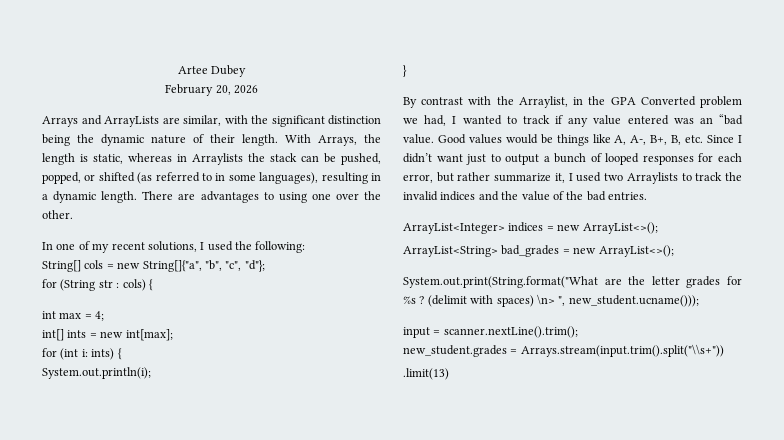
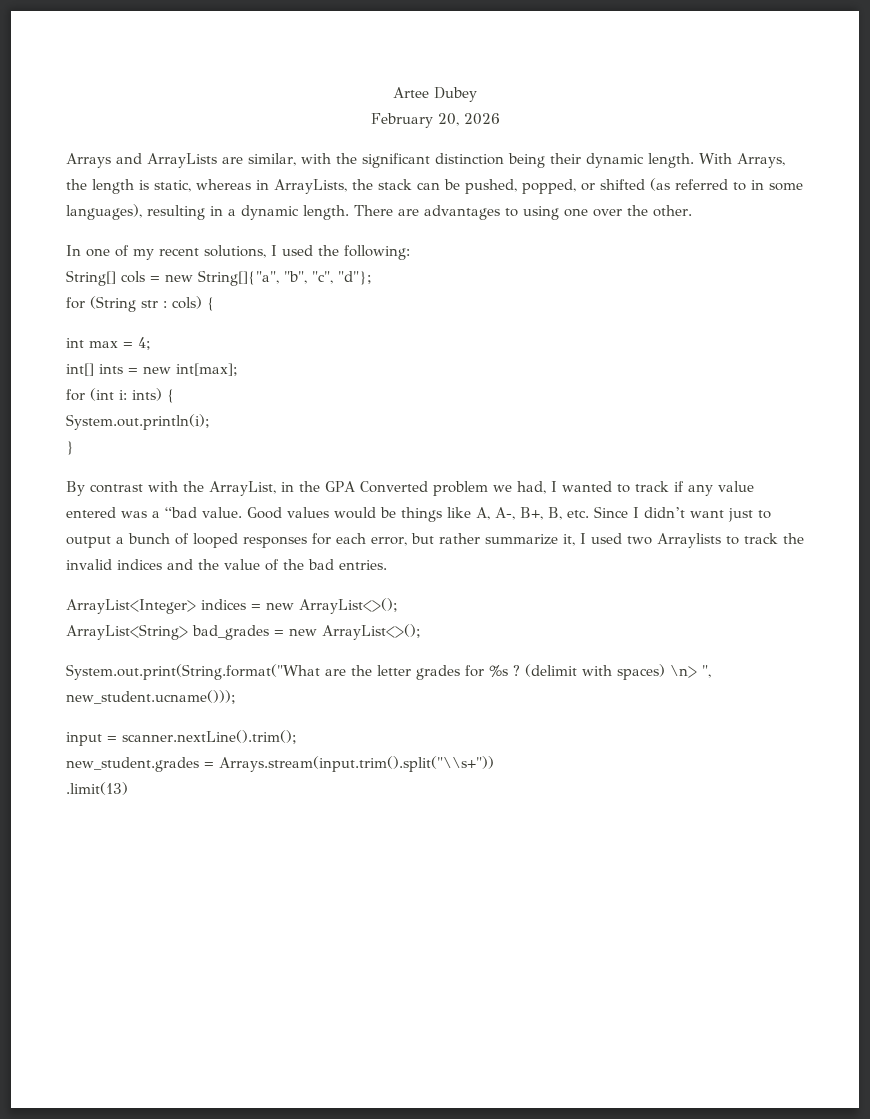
- Arrays and ArrayLists are similar, with the significant distinction being the dynamic nature of their length.
+ Arrays and ArrayLists are similar, with the significant distinction being their dynamic length.
- With Arrays, the length is static, whereas in Arraylists the stack can be pushed, popped, or shifted (as referred to in some languages), resulting in a dynamic length.
+ With Arrays, the length is static, whereas in ArrayLists, the stack can be pushed, popped, or shifted (as referred to in some languages), resulting in a dynamic length.
- By contrast with the Arraylist, in the GPA Converted problem we had, I wanted to track if any value entered was an “bad value.
+ By contrast with the ArrayList, in the GPA Converted problem we had, I wanted to track if any value entered was a “bad value.

